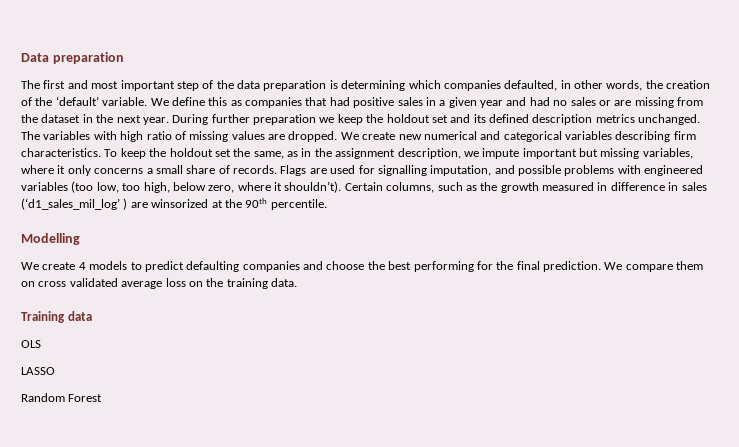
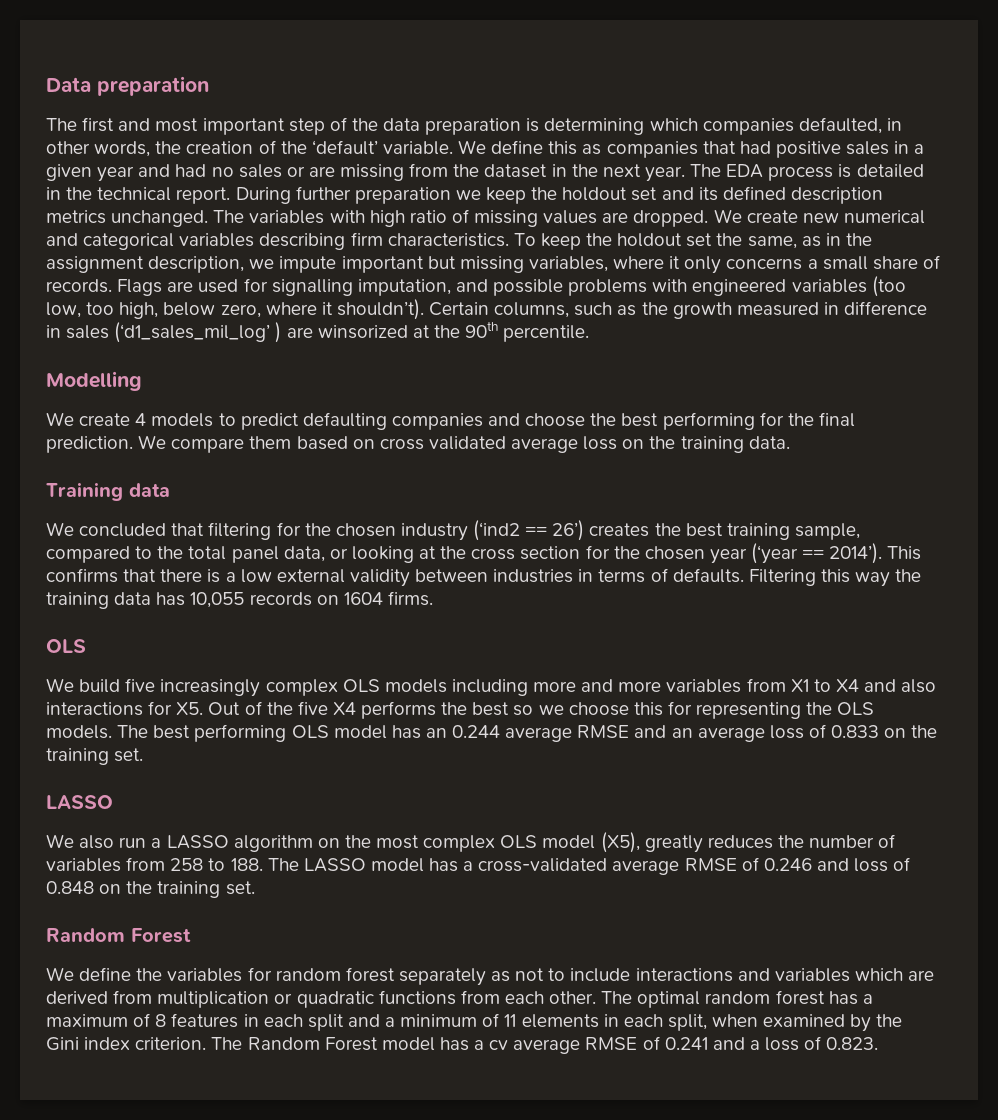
+ The EDA process is detailed in the technical report.
- We compare them on cross validated average loss on the training data.
+ We compare them based on cross validated average loss on the training data.
+ We concluded that filtering for the chosen industry (‘ind2 == 26’) creates the best training sample, compared to the total panel data, or looking at the cross section for the chosen year (‘year == 2014’). This confirms that there is a low external validity between industries in terms of defaults. Filtering this way the training data has 10,055 records on 1604 firms.
  OLS
+ We build five increasingly complex OLS models including more and more variables from X1 to X4 and also interactions for X5. Out of the five X4 performs the best so we choose this for representing the OLS models. The best performing OLS model has an 0.244 average RMSE and an average loss of 0.833 on the training set.
  LASSO
+ We also run a LASSO algorithm on the most complex OLS model (X5), greatly reduces the number of variables from 258 to 188. The LASSO model has a cross-validated average RMSE of 0.246 and loss of 0.848 on the training set.
  Random Forest
+ We define the variables for random forest separately as not to include interactions and variables which are derived from multiplication or quadratic functions from each other. The optimal random forest has a maximum of 8 features in each split and a minimum of 11 elements in each split, when examined by the Gini index criterion. The Random Forest model has a cv average RMSE of 0.241 and a loss of 0.823.

